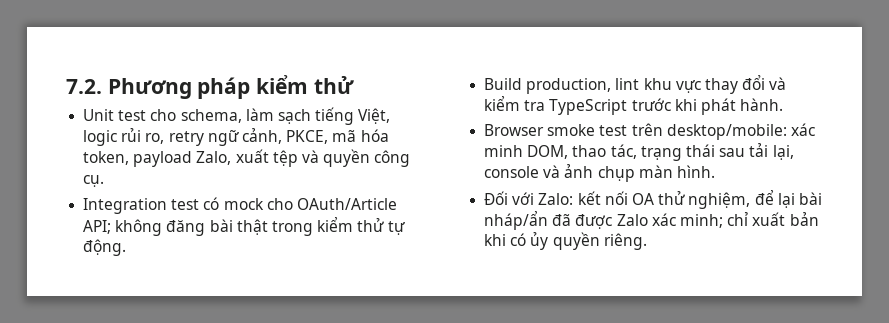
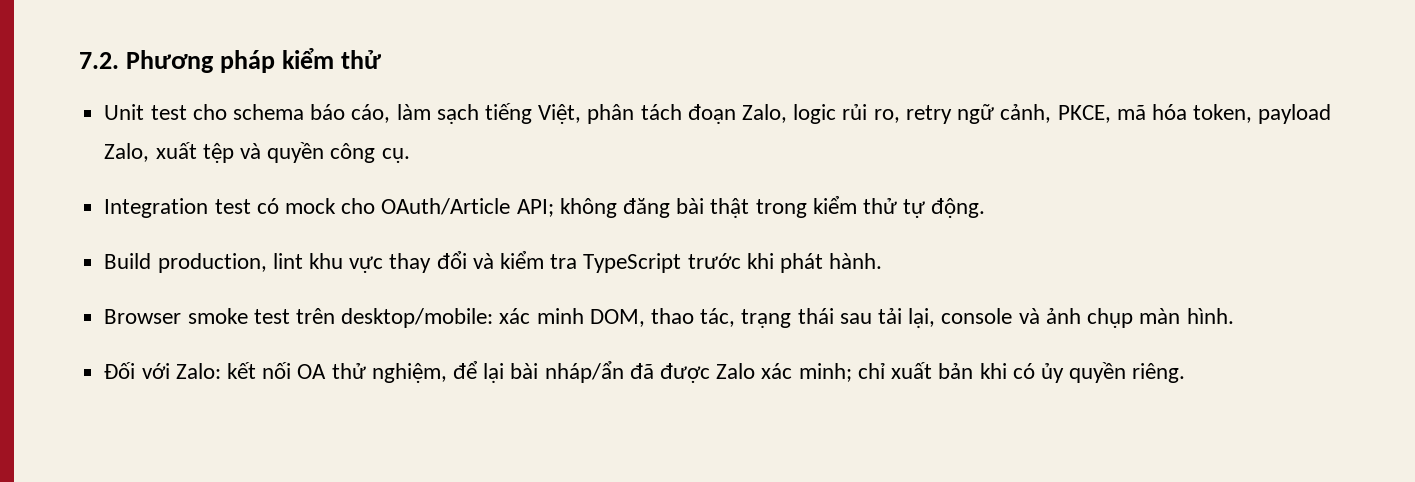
- Unit test cho schema, làm sạch tiếng Việt, logic rủi ro, retry ngữ cảnh, PKCE, mã hóa token, payload Zalo, xuất tệp và quyền công cụ.
+ Unit test cho schema báo cáo, làm sạch tiếng Việt, phân tách đoạn Zalo, logic rủi ro, retry ngữ cảnh, PKCE, mã hóa token, payload Zalo, xuất tệp và quyền công cụ.

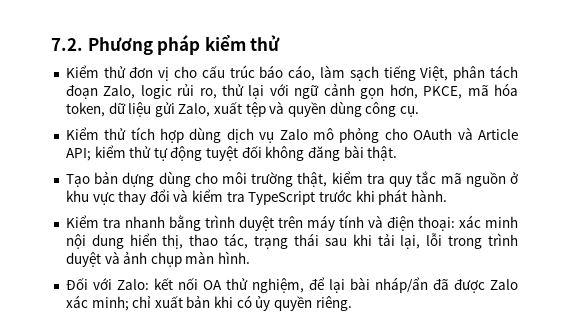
- Unit test cho schema báo cáo, làm sạch tiếng Việt, phân tách đoạn Zalo, logic rủi ro, retry ngữ cảnh, PKCE, mã hóa token, payload Zalo, xuất tệp và quyền công cụ.
+ Kiểm thử đơn vị cho cấu trúc báo cáo, làm sạch tiếng Việt, phân tách đoạn Zalo, logic rủi ro, thử lại với ngữ cảnh gọn hơn, PKCE, mã hóa token, dữ liệu gửi Zalo, xuất tệp và quyền dùng công cụ.
- Integration test có mock cho OAuth/Article API; không đăng bài thật trong kiểm thử tự động.
- Build production, lint khu vực thay đổi và kiểm tra TypeScript trước khi phát hành.
+ Kiểm thử tích hợp dùng dịch vụ Zalo mô phỏng cho OAuth và Article API; kiểm thử tự động tuyệt đối không đăng bài thật.
+ Tạo bản dựng dùng cho môi trường thật, kiểm tra quy tắc mã nguồn ở khu vực thay đổi và kiểm tra TypeScript trước khi phát hành.
- Browser smoke test trên desktop/mobile: xác minh DOM, thao tác, trạng thái sau tải lại, console và ảnh chụp màn hình.
+ Kiểm tra nhanh bằng trình duyệt trên máy tính và điện thoại: xác minh nội dung hiển thị, thao tác, trạng thái sau khi tải lại, lỗi trong trình duyệt và ảnh chụp màn hình.

